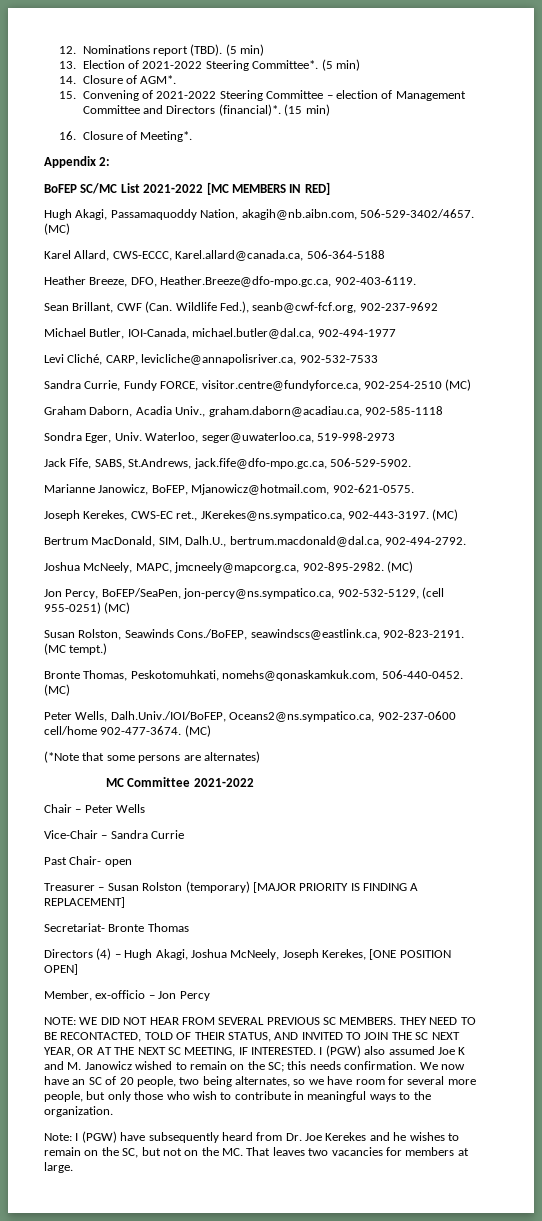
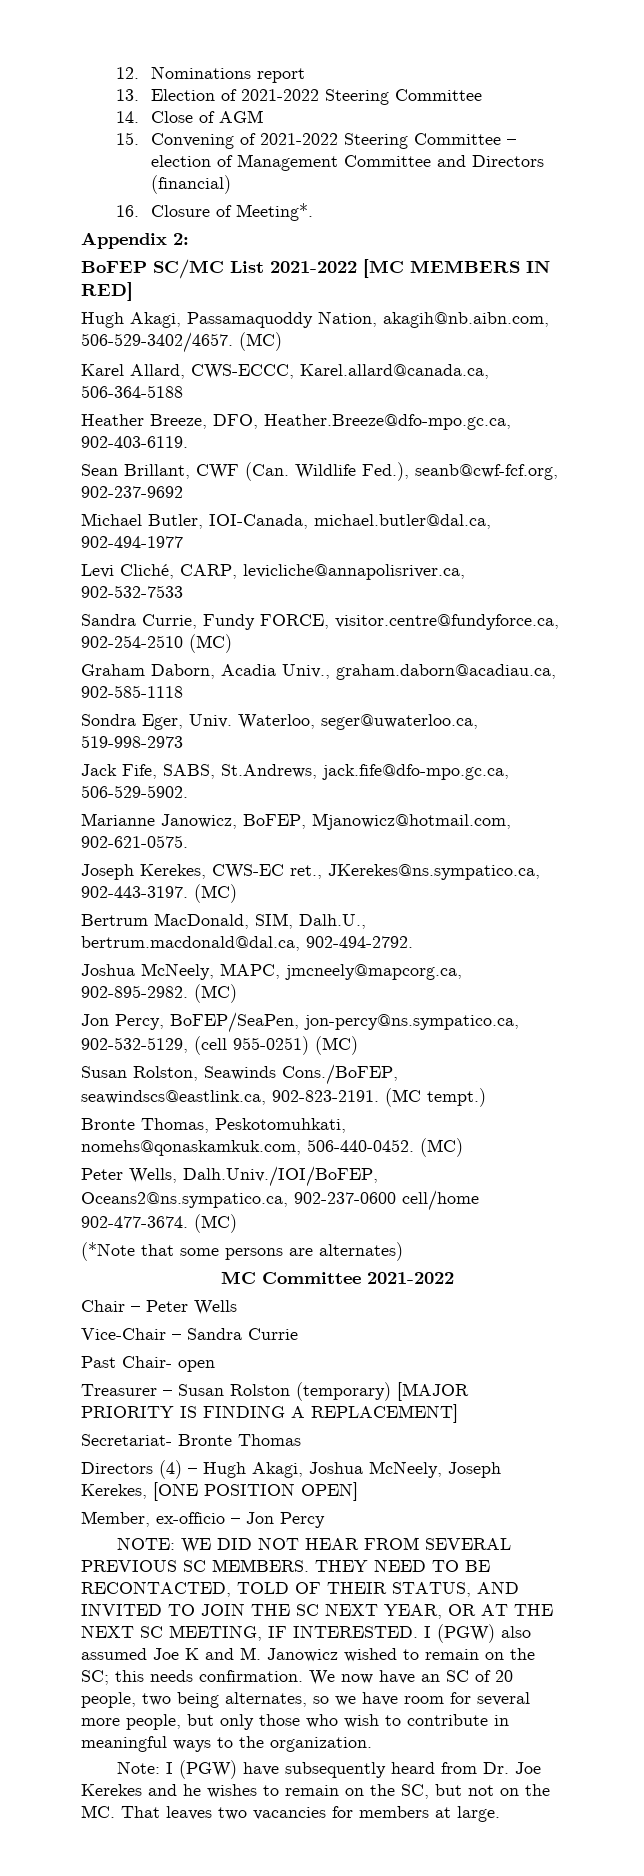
- 12. Nominations report (TBD). (5 min)
+ 12. Nominations report
- 13. Election of 2021-2022 Steering Committee*. (5 min)
- 14. Closure of AGM*.
+ 13. Election of 2021-2022 Steering Committee
+ 14. Close of AGM
- 15. Convening of 2021-2022 Steering Committee – election of Management Committee and Directors (financial)*. (15 min)
+ 15. Convening of 2021-2022 Steering Committee – election of Management Committee and Directors (financial)

